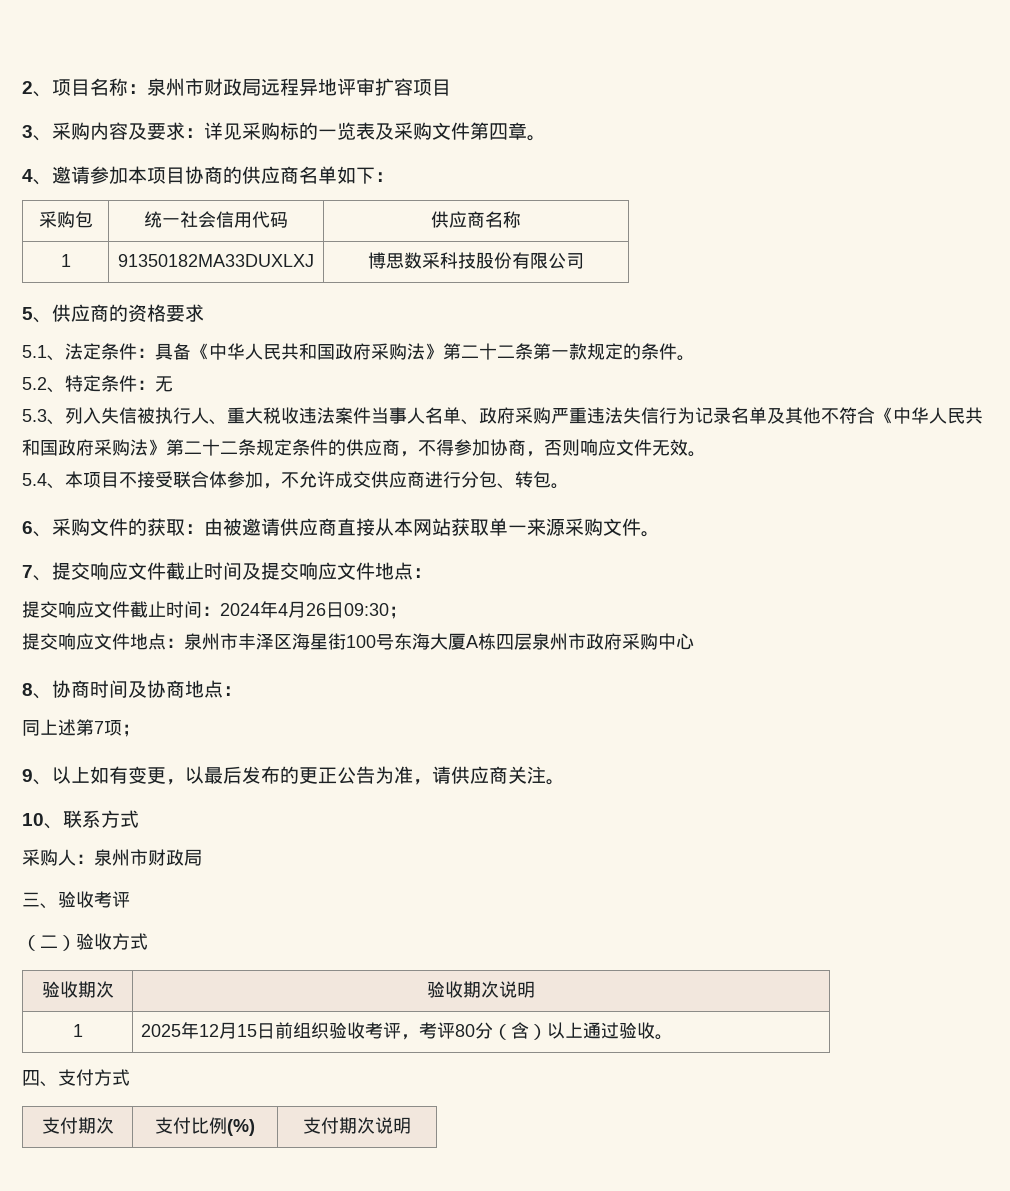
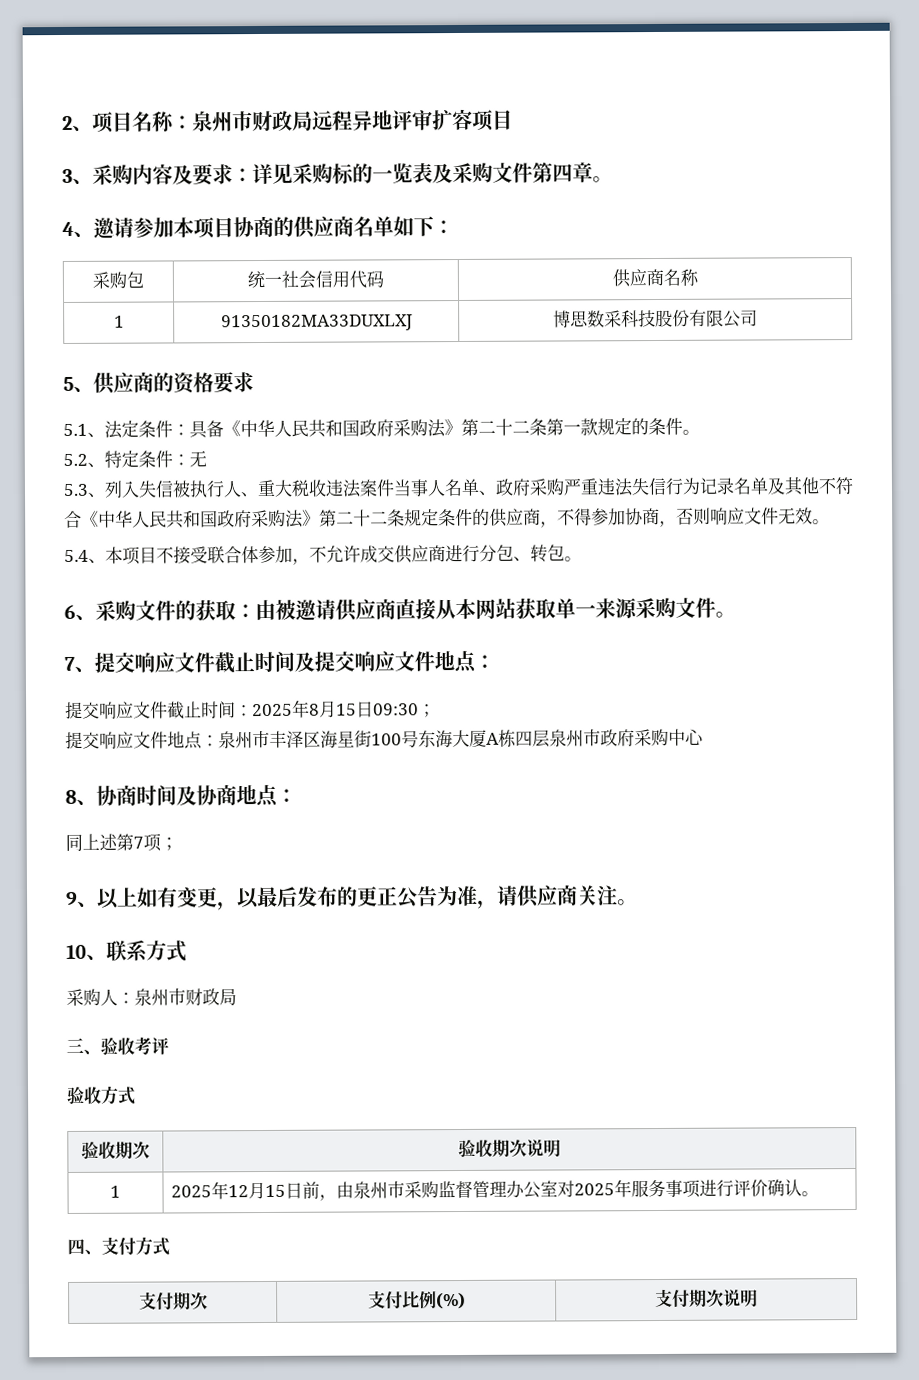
- 提交响应文件截止时间：2024年4月26日09:30；
+ 提交响应文件截止时间：2025年8月15日09:30；
- （二）验收方式
+ 验收方式
- 1 | 2025年12月15日前组织验收考评，考评80分（含）以上通过验收。
+ 1 | 2025年12月15日前，由泉州市采购监督管理办公室对2025年服务事项进行评价确认。

